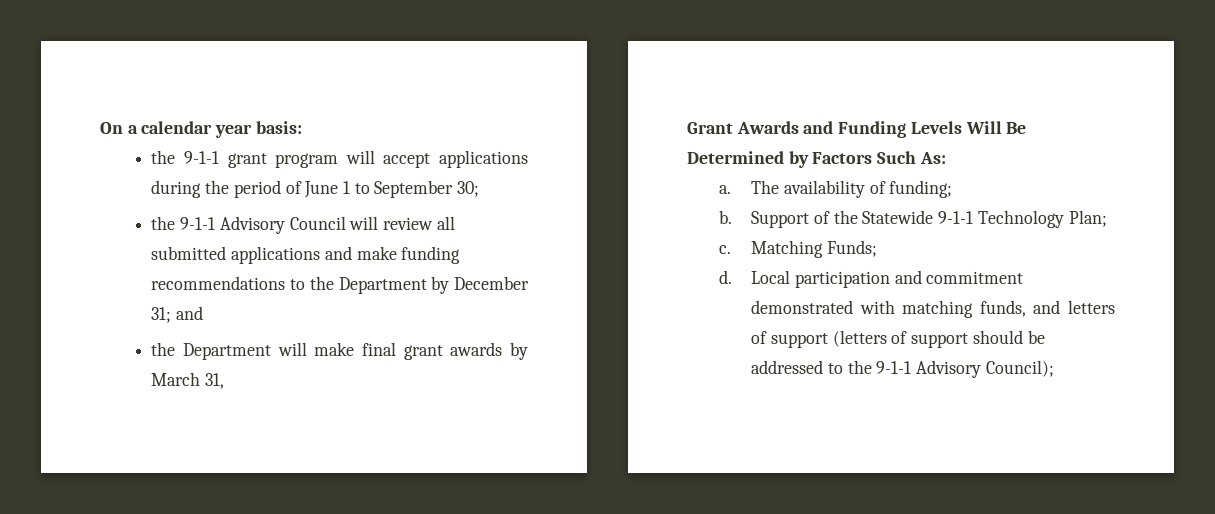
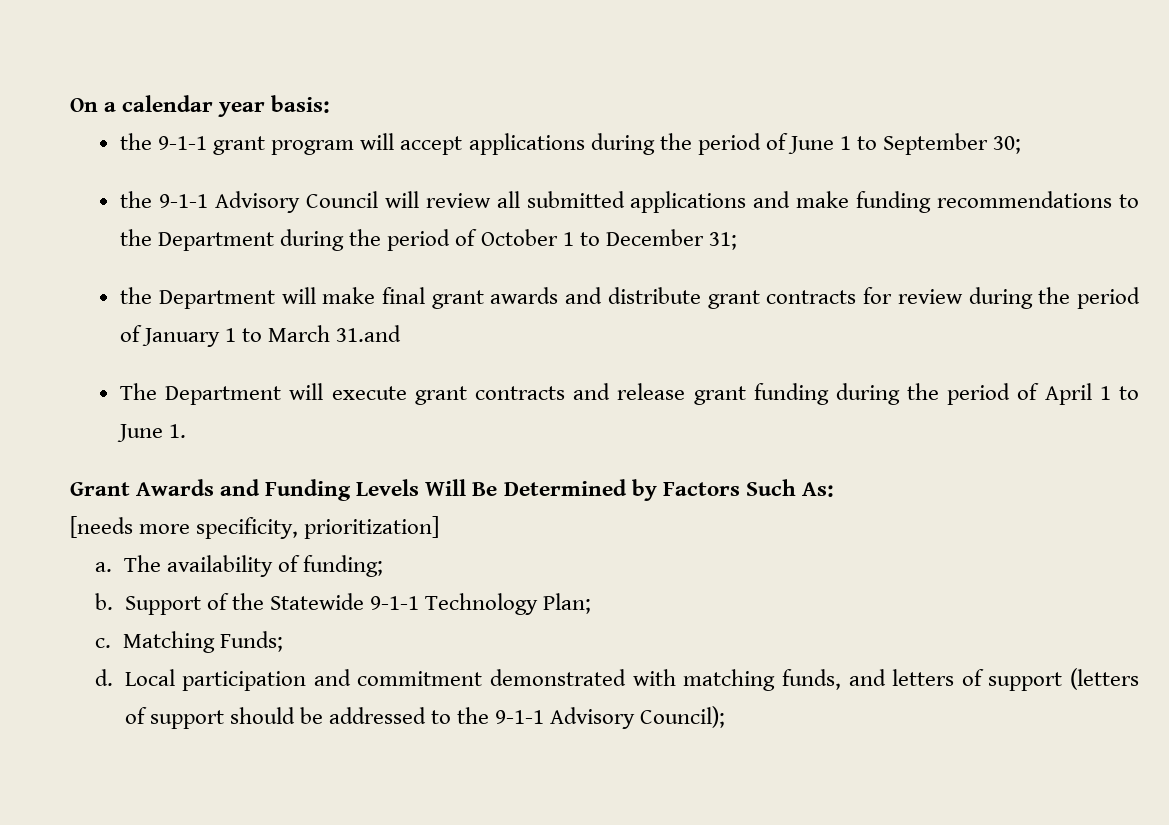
- the 9-1-1 Advisory Council will review all submitted applications and make funding recommendations to the Department by December 31; and
+ the 9-1-1 Advisory Council will review all submitted applications and make funding recommendations to the Department during the period of October 1 to December 31;
- the Department will make final grant awards by March 31,
+ the Department will make final grant awards and distribute grant contracts for review during the period of January 1 to March 31.and
+ The Department will execute grant contracts and release grant funding during the period of April 1 to June 1.
+ [needs more specificity, prioritization]

